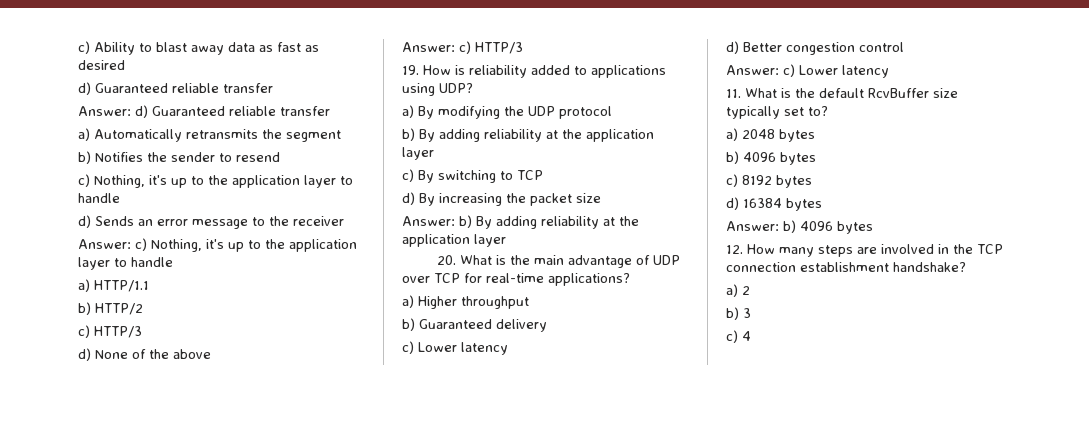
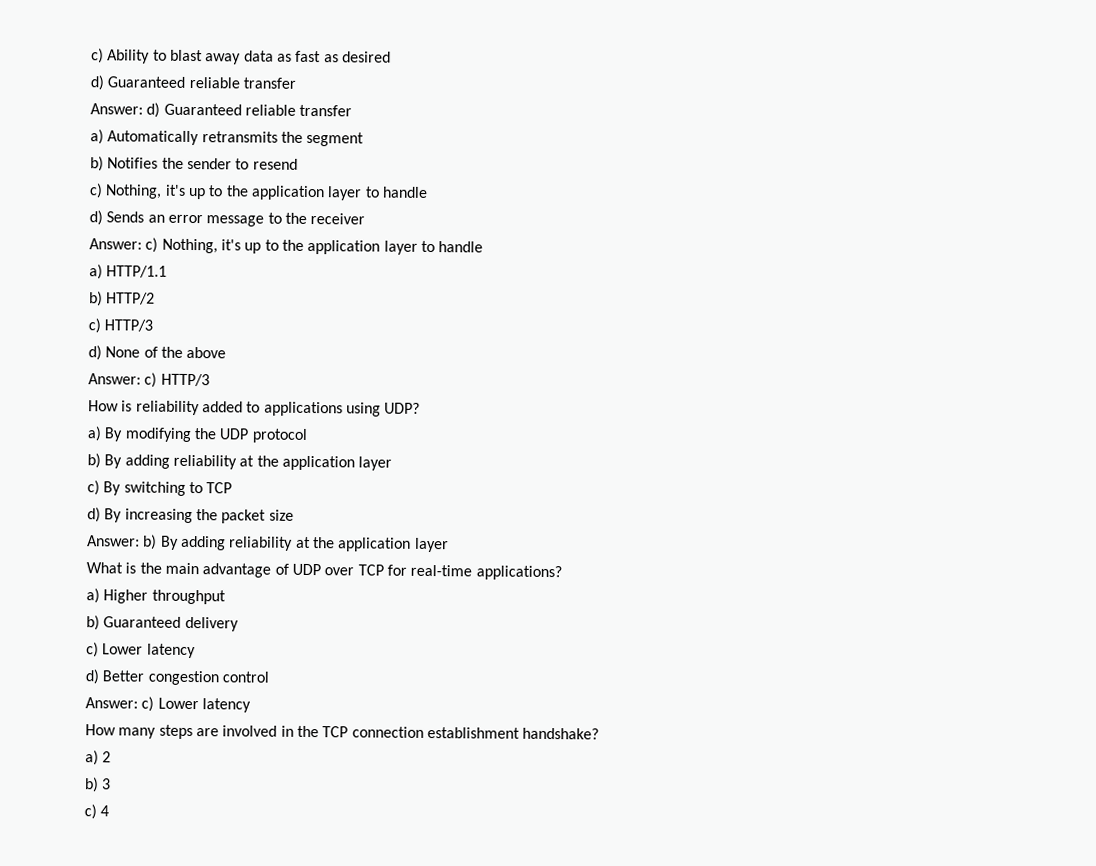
- 19. How is reliability added to applications using UDP?
+ How is reliability added to applications using UDP?
- 20. What is the main advantage of UDP over TCP for real-time applications?
+ What is the main advantage of UDP over TCP for real-time applications?
- 11. What is the default RcvBuffer size typically set to?
- a) 2048 bytes
- b) 4096 bytes
- c) 8192 bytes
- d) 16384 bytes
- Answer: b) 4096 bytes
- 12. How many steps are involved in the TCP connection establishment handshake?
+ How many steps are involved in the TCP connection establishment handshake?

